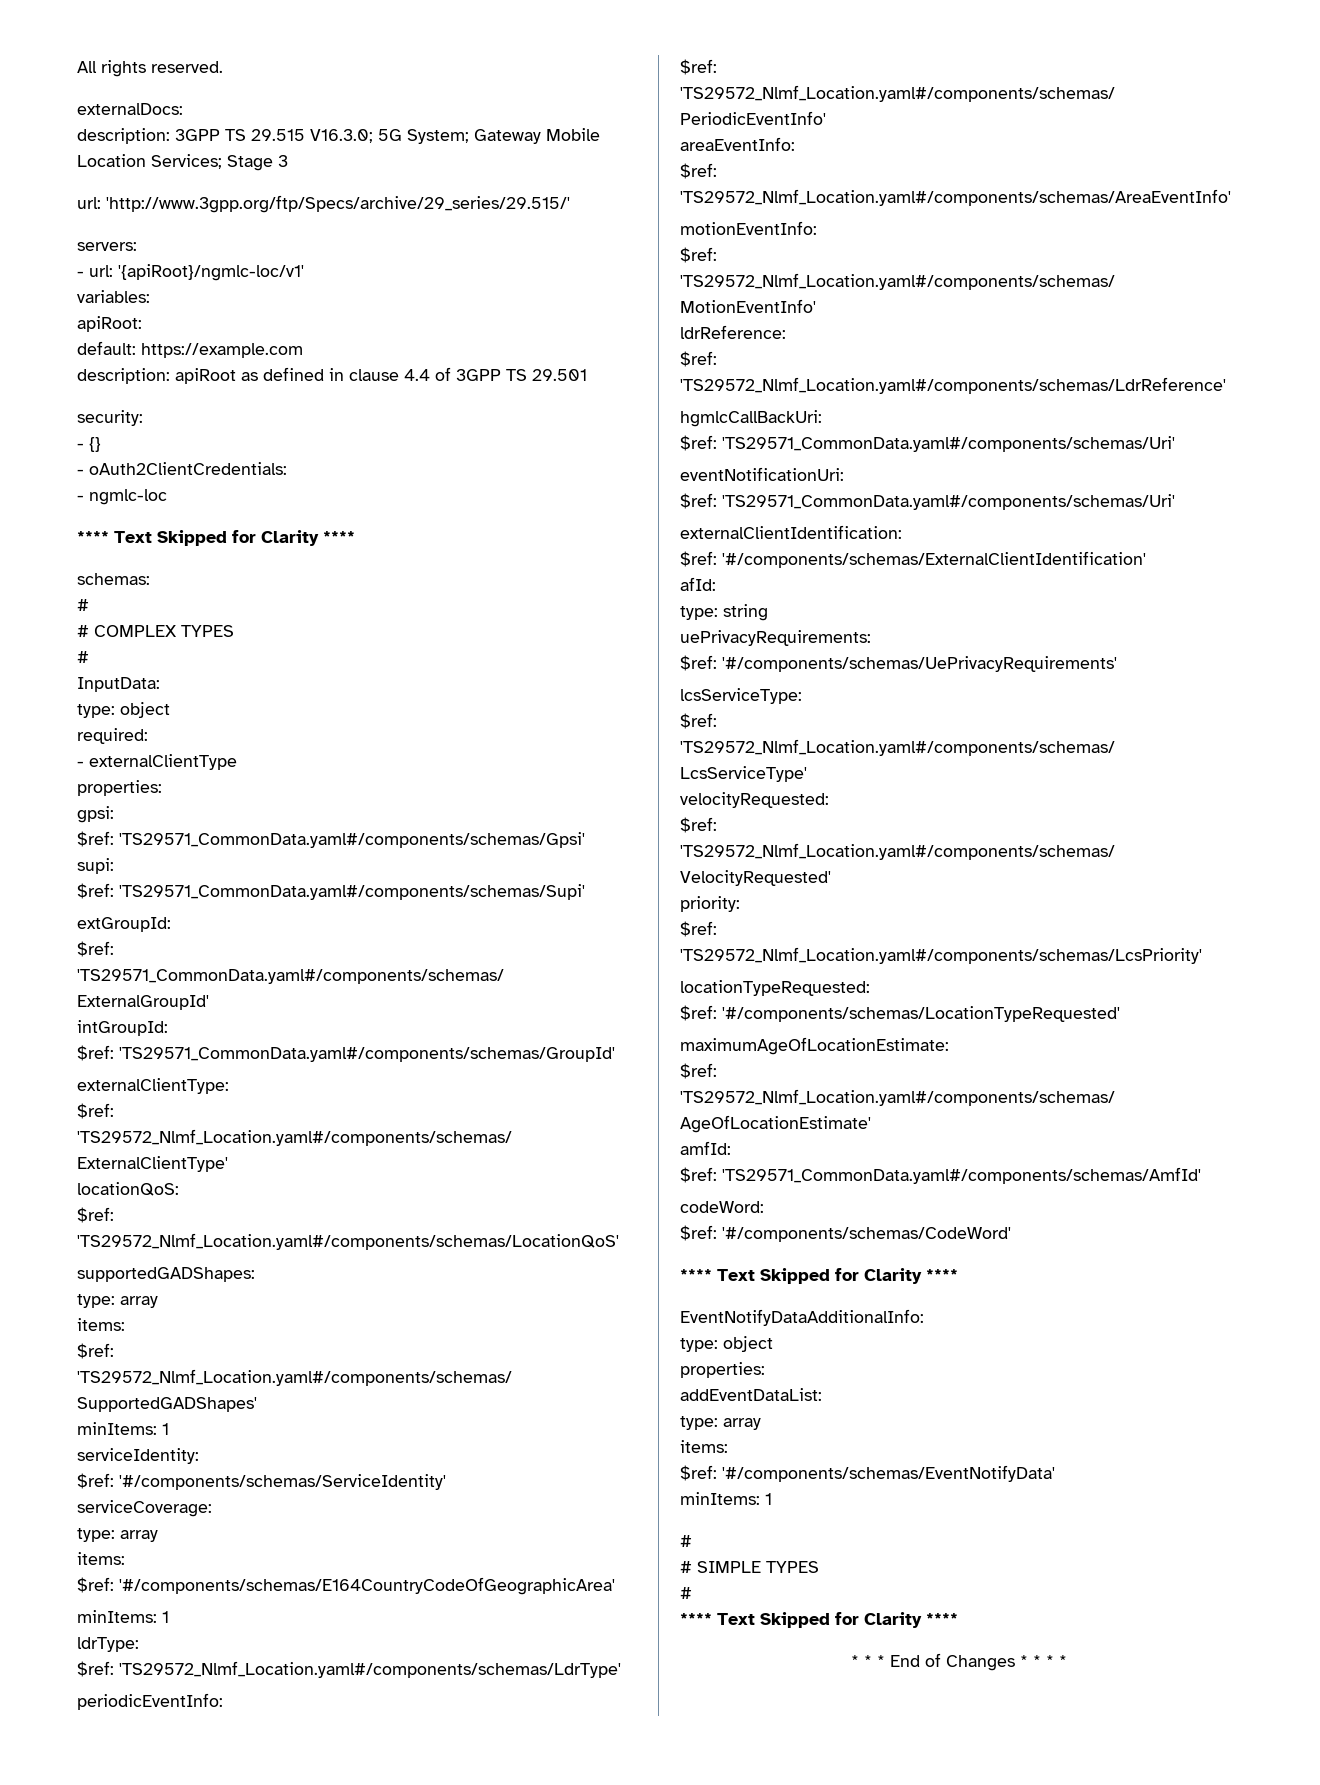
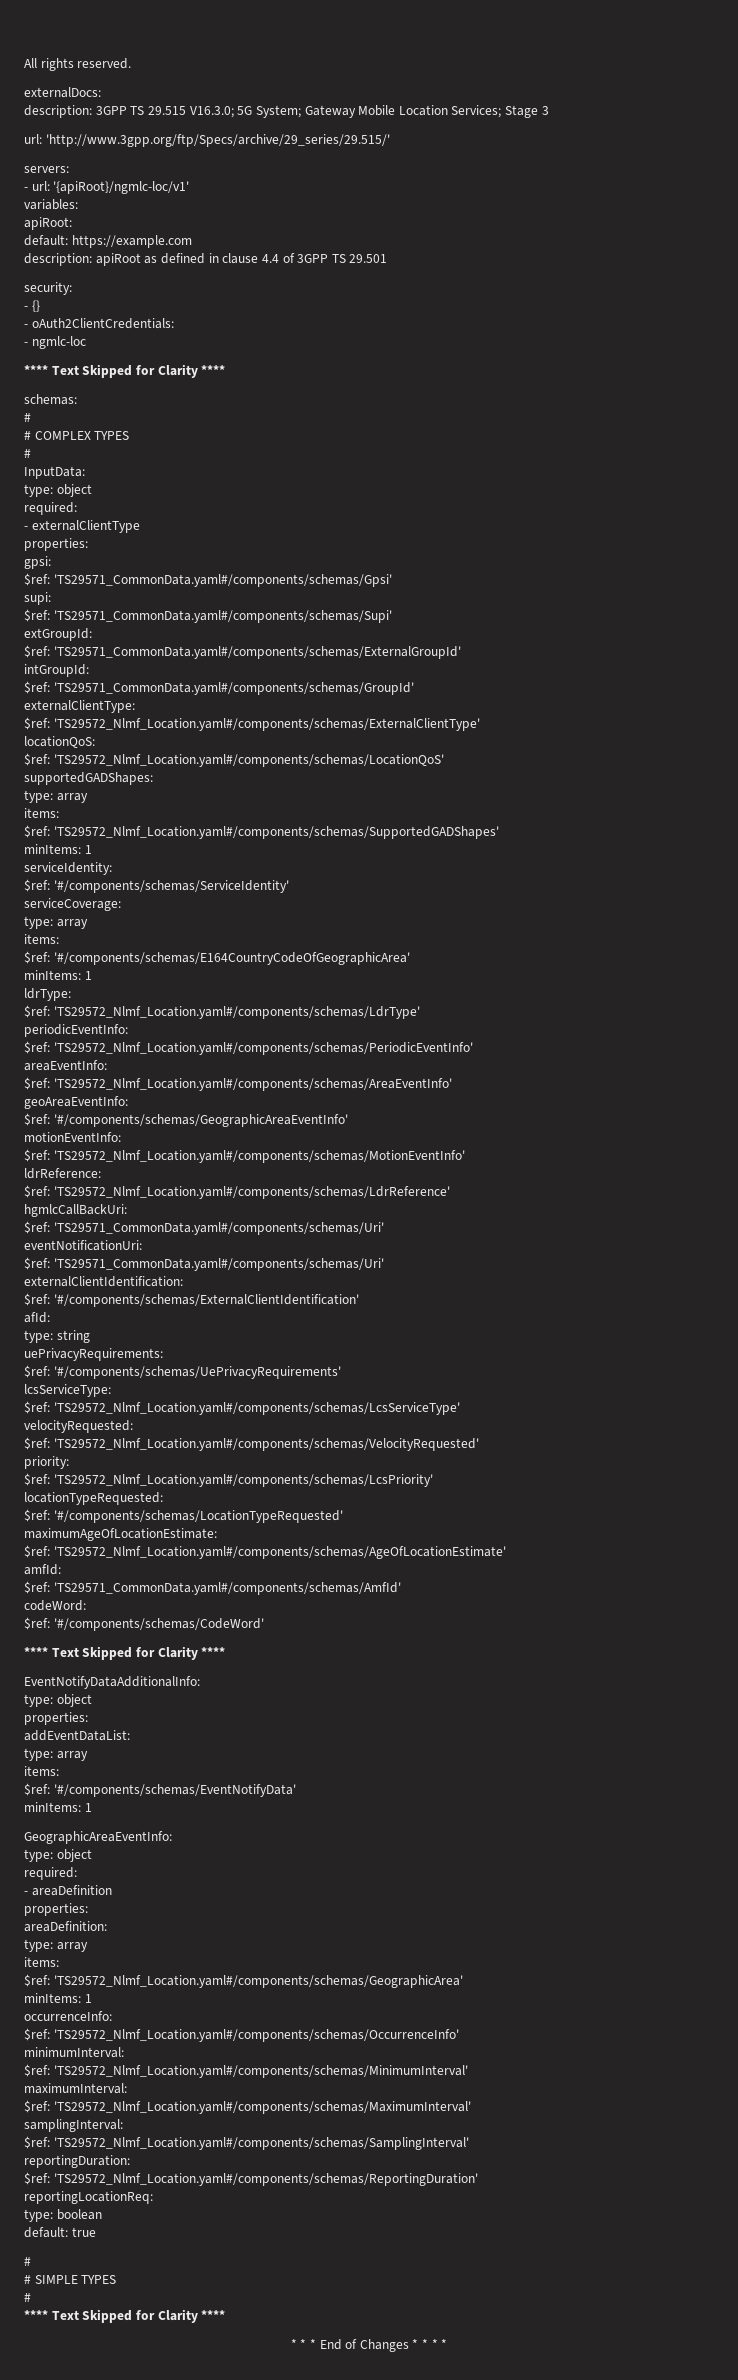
+ geoAreaEventInfo:
+ $ref: '#/components/schemas/GeographicAreaEventInfo'
+ GeographicAreaEventInfo:
+ type: object
+ required:
+ - areaDefinition
+ properties:
+ areaDefinition:
+ type: array
+ items:
+ $ref: 'TS29572_Nlmf_Location.yaml#/components/schemas/GeographicArea'
+ minItems: 1
+ occurrenceInfo:
+ $ref: 'TS29572_Nlmf_Location.yaml#/components/schemas/OccurrenceInfo'
+ minimumInterval:
+ $ref: 'TS29572_Nlmf_Location.yaml#/components/schemas/MinimumInterval'
+ maximumInterval:
+ $ref: 'TS29572_Nlmf_Location.yaml#/components/schemas/MaximumInterval'
+ samplingInterval:
+ $ref: 'TS29572_Nlmf_Location.yaml#/components/schemas/SamplingInterval'
+ reportingDuration:
+ $ref: 'TS29572_Nlmf_Location.yaml#/components/schemas/ReportingDuration'
+ reportingLocationReq:
+ type: boolean
+ default: true

